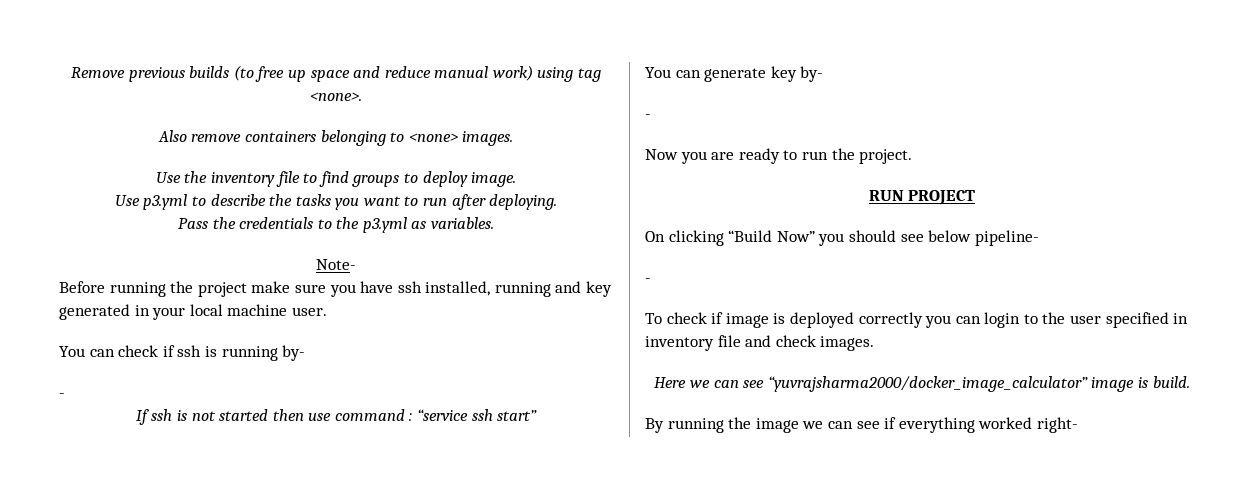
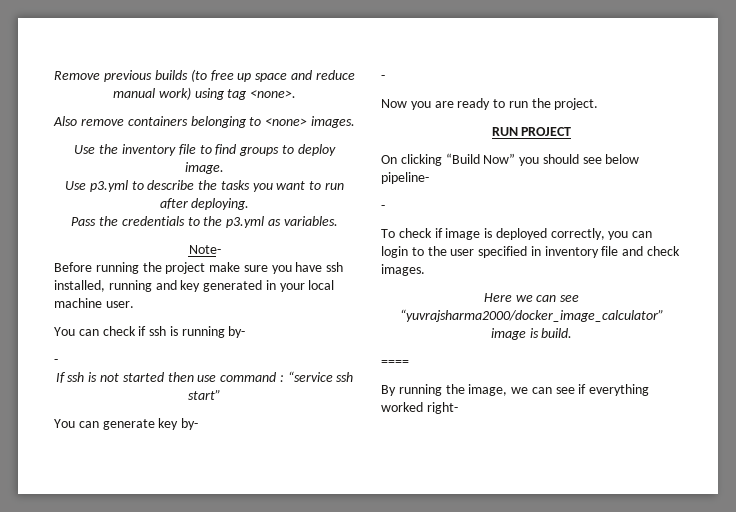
- To check if image is deployed correctly you can login to the user specified in inventory file and check images.
+ To check if image is deployed correctly, you can login to the user specified in inventory file and check images.
+ ====
- By running the image we can see if everything worked right-
+ By running the image, we can see if everything worked right-

